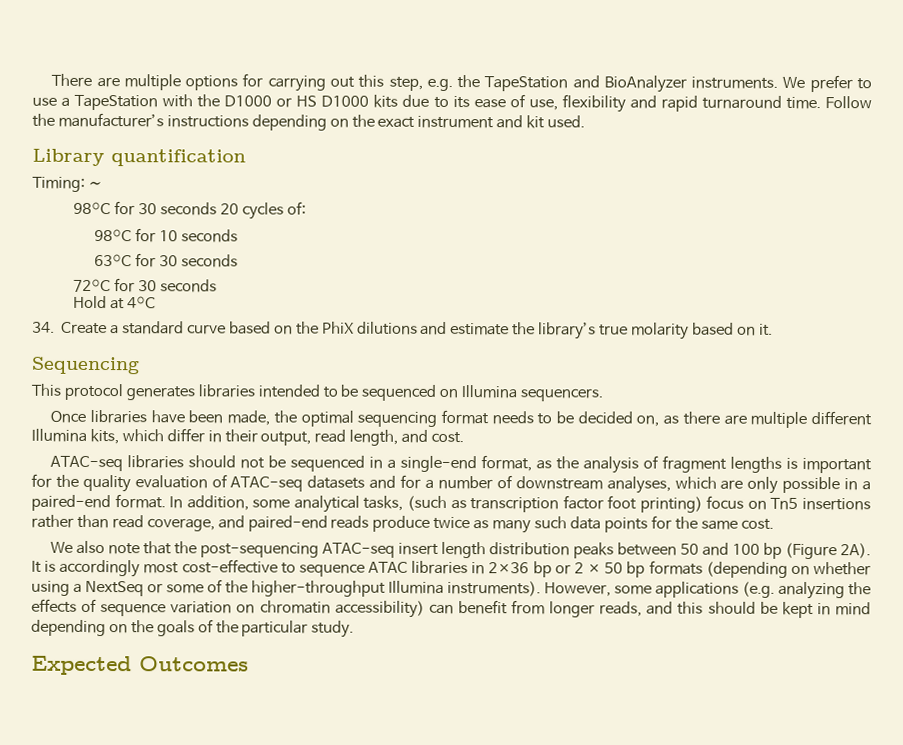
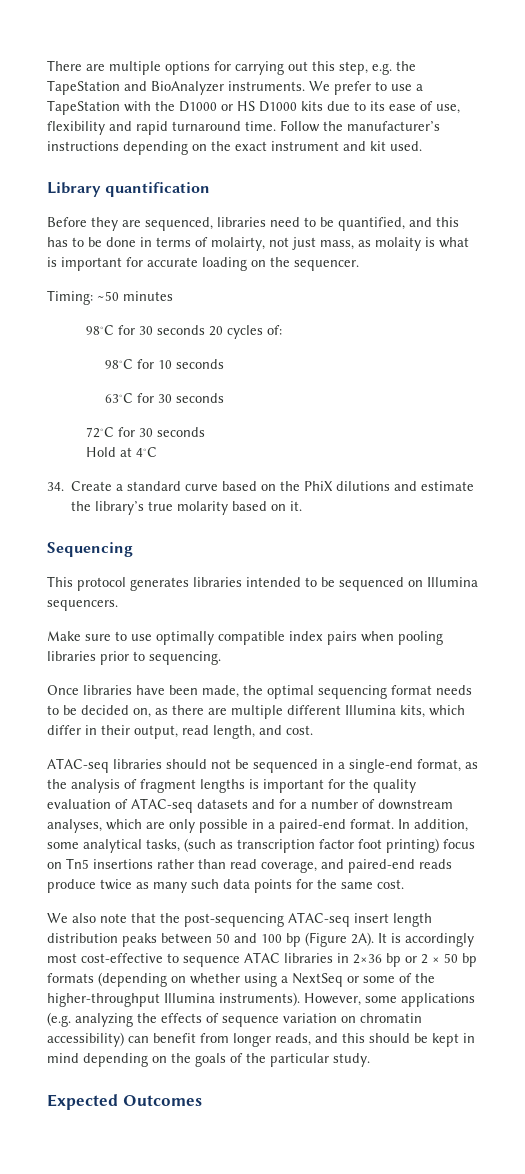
+ Before they are sequenced, libraries need to be quantified, and this has to be done in terms of molairty, not just mass, as molaity is what is important for accurate loading on the sequencer.
- Timing: ∼
+ Timing: ∼50 minutes
+ Make sure to use optimally compatible index pairs when pooling libraries prior to sequencing.

